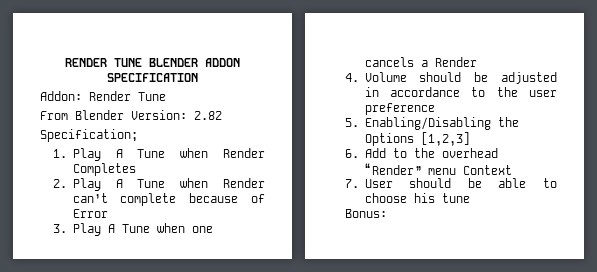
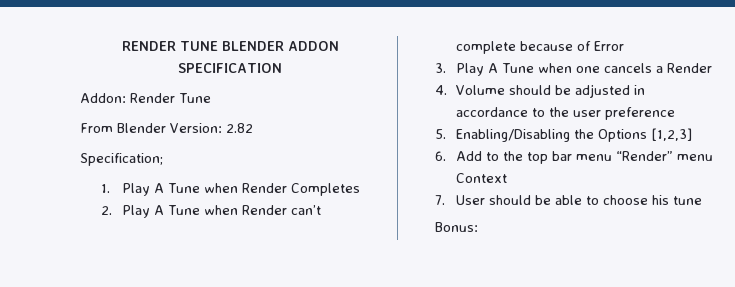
- 6. Add to the overhead “Render” menu Context
+ 6. Add to the top bar menu “Render” menu Context

